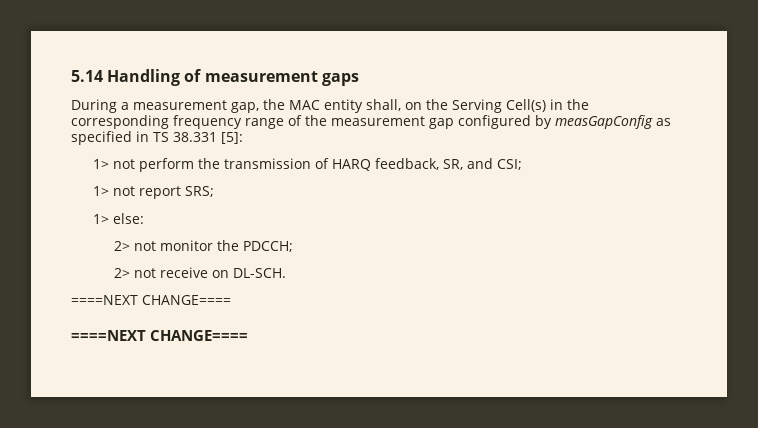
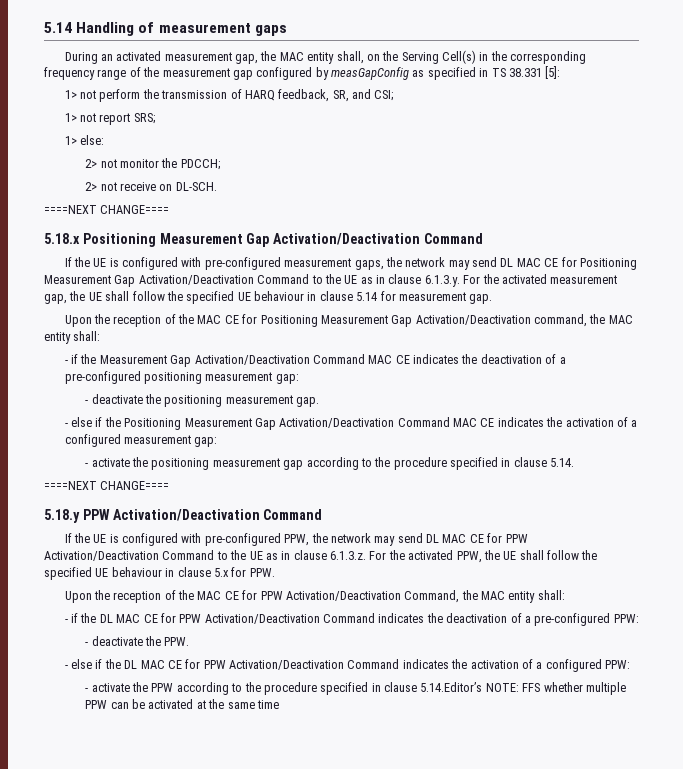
- During a measurement gap, the MAC entity shall, on the Serving Cell(s) in the corresponding frequency range of the measurement gap configured by measGapConfig as specified in TS 38.331 [5]:
+ During an activated measurement gap, the MAC entity shall, on the Serving Cell(s) in the corresponding frequency range of the measurement gap configured by measGapConfig as specified in TS 38.331 [5]:
  2> not receive on DL-SCH.
  ====NEXT CHANGE====
+ 5.18.x Positioning Measurement Gap Activation/Deactivation Command
+ If the UE is configured with pre-configured measurement gaps, the network may send DL MAC CE for Positioning Measurement Gap Activation/Deactivation Command to the UE as in clause 6.1.3.y. For the activated measurement gap, the UE shall follow the specified UE behaviour in clause 5.14 for measurement gap.
+ Upon the reception of the MAC CE for Positioning Measurement Gap Activation/Deactivation command, the MAC entity shall:
+ - if the Measurement Gap Activation/Deactivation Command MAC CE indicates the deactivation of a pre-configured positioning measurement gap:
+ - deactivate the positioning measurement gap.
+ - else if the Positioning Measurement Gap Activation/Deactivation Command MAC CE indicates the activation of a configured measurement gap:
+ - activate the positioning measurement gap according to the procedure specified in clause 5.14.
  ====NEXT CHANGE====
+ 5.18.y PPW Activation/Deactivation Command
+ If the UE is configured with pre-configured PPW, the network may send DL MAC CE for PPW Activation/Deactivation Command to the UE as in clause 6.1.3.z. For the activated PPW, the UE shall follow the specified UE behaviour in clause 5.x for PPW.
+ Upon the reception of the MAC CE for PPW Activation/Deactivation Command, the MAC entity shall:
+ - if the DL MAC CE for PPW Activation/Deactivation Command indicates the deactivation of a pre-configured PPW:
+ - deactivate the PPW.
+ - else if the DL MAC CE for PPW Activation/Deactivation Command indicates the activation of a configured PPW:
+ - activate the PPW according to the procedure specified in clause 5.14.Editor’s NOTE: FFS whether multiple PPW can be activated at the same time

